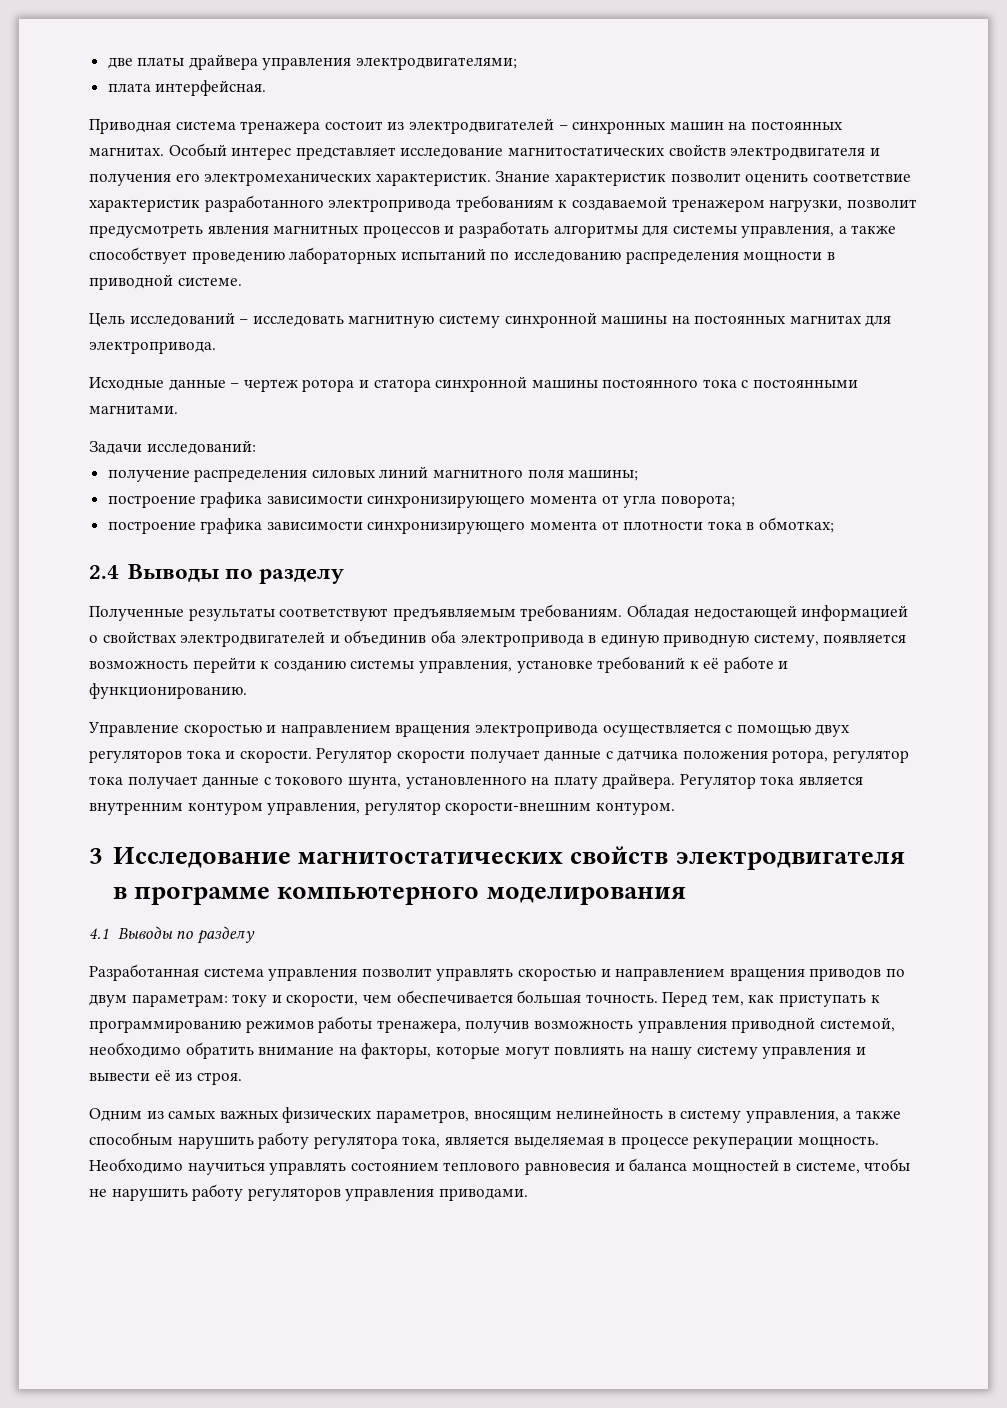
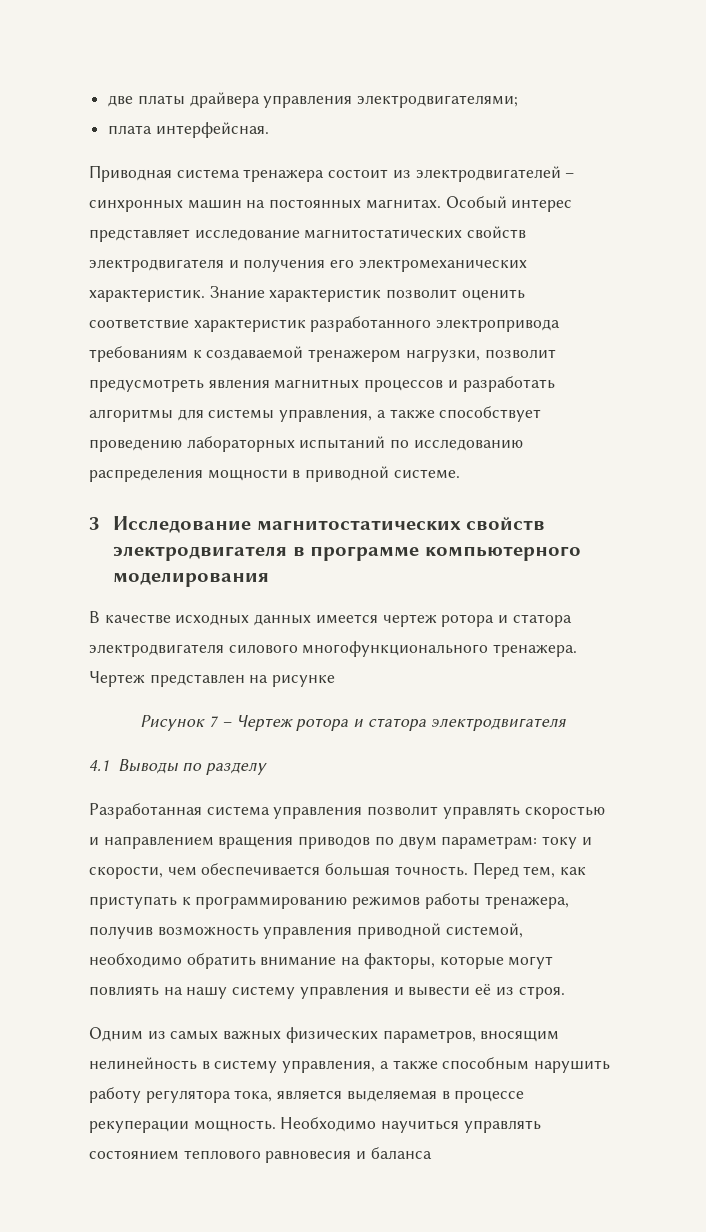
- Цель исследований – исследовать магнитную систему синхронной машины на постоянных магнитах для электропривода.
- Исходные данные – чертеж ротора и статора синхронной машины постоянного тока с постоянными магнитами.
- Задачи исследований:
- получение распределения силовых линий магнитного поля машины;
- построение графика зависимости синхронизирующего момента от угла поворота;
- построение графика зависимости синхронизирующего момента от плотности тока в обмотках;
- 2.4 Выводы по разделу
- Полученные результаты соответствуют предъявляемым требованиям. Обладая недостающей информацией о свойствах электродвигателей и объединив оба электропривода в единую приводную систему, появляется возможность перейти к созданию системы управления, установке требований к её работе и функционированию.
- Управление скоростью и направлением вращения электропривода осуществляется с помощью двух регуляторов тока и скорости. Регулятор скорости получает данные с датчика положения ротора, регулятор тока получает данные с токового шунта, установленного на плату драйвера. Регулятор тока является внутренним контуром управления, регулятор скорости-внешним контуром.
+ В качестве исходных данных имеется чертеж ротора и статора электродвигателя силового многофункционального тренажера. Чертеж представлен на рисунке
+ Рисунок 7 – Чертеж ротора и статора электродвигателя
- Необходимо научиться управлять состоянием теплового равновесия и баланса мощностей в системе, чтобы не нарушить работу регуляторов управления приводами.
+ Необходимо научиться управлять состоянием теплового равновесия и баланса

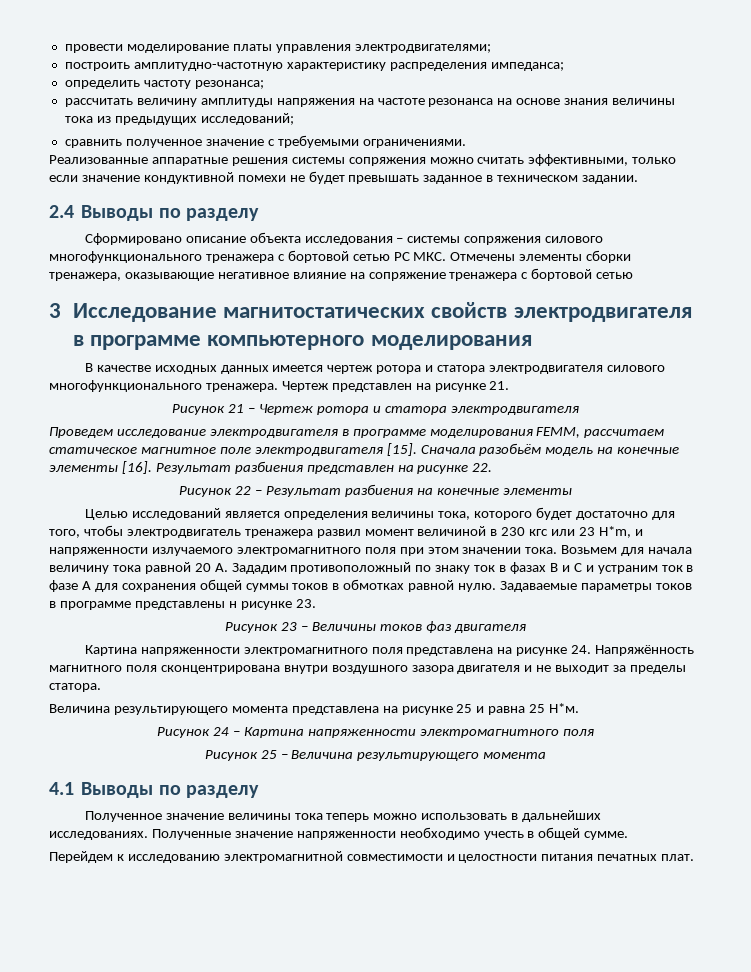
- две платы драйвера управления электродвигателями;
+ провести моделирование платы управления электродвигателями;
- плата интерфейсная.
- Приводная система тренажера состоит из электродвигателей – синхронных машин на постоянных магнитах. Особый интерес представляет исследование магнитостатических свойств электродвигателя и получения его электромеханических характеристик. Знание характеристик позволит оценить соответствие характеристик разработанного электропривода требованиям к создаваемой тренажером нагрузки, позволит предусмотреть явления магнитных процессов и разработать алгоритмы для системы управления, а также способствует проведению лабораторных испытаний по исследованию распределения мощности в приводной системе.
+ построить амплитудно-частотную характеристику распределения импеданса;
+ определить частоту резонанса;
+ рассчитать величину амплитуды напряжения на частоте резонанса на основе знания величины тока из предыдущих исследований;
+ сравнить полученное значение с требуемыми ограничениями.
+ Реализованные аппаратные решения системы сопряжения можно считать эффективными, только если значение кондуктивной помехи не будет превышать заданное в техническом задании.
+ 2.4 Выводы по разделу
+ Сформировано описание объекта исследования – системы сопряжения силового многофункционального тренажера с бортовой сетью РС МКС. Отмечены элементы сборки тренажера, оказывающие негативное влияние на сопряжение тренажера с бортовой сетью
- Чертеж представлен на рисунке
- Рисунок 7 – Чертеж ротора и статора электродвигателя
+ Чертеж представлен на рисунке 21.
+ Рисунок 21 – Чертеж ротора и статора электродвигателя
+ Проведем исследование электродвигателя в программе моделирования FEMM, рассчитаем статическое магнитное поле электродвигателя [15]. Сначала разобьём модель на конечные элементы [16]. Результат разбиения представлен на рисунке 22.
+ Рисунок 22 – Результат разбиения на конечные элементы
+ Целью исследований является определения величины тока, которого будет достаточно для того, чтобы электродвигатель тренажера развил момент величиной в 230 кгс или 23 Н*m, и напряженности излучаемого электромагнитного поля при этом значении тока. Возьмем для начала величину тока равной 20 А. Зададим противоположный по знаку ток в фазах В и С и устраним ток в фазе А для сохранения общей суммы токов в обмотках равной нулю. Задаваемые параметры токов в программе представлены н рисунке 23.
+ Рисунок 23 – Величины токов фаз двигателя
+ Картина напряженности электромагнитного поля представлена на рисунке 24. Напряжённость магнитного поля сконцентрирована внутри воздушного зазора двигателя и не выходит за пределы статора.
+ Величина результирующего момента представлена на рисунке 25 и равна 25 Н*м.
+ Рисунок 24 – Картина напряженности электромагнитного поля
+ Рисунок 25 – Величина результирующего момента
  4.1 Выводы по разделу
- Разработанная система управления позволит управлять скоростью и направлением вращения приводов по двум параметрам: току и скорости, чем обеспечивается большая точность. Перед тем, как приступать к программированию режимов работы тренажера, получив возможность управления приводной системой, необходимо обратить внимание на факторы, которые могут повлиять на нашу систему управления и вывести её из строя.
- Одним из самых важных физических параметров, вносящим нелинейность в систему управления, а также способным нарушить работу регулятора тока, является выделяемая в процессе рекуперации мощность. Необходимо научиться управлять состоянием теплового равновесия и баланса
+ Полученное значение величины тока теперь можно использовать в дальнейших исследованиях. Полученные значение напряженности необходимо учесть в общей сумме.
+ Перейдем к исследованию электромагнитной совместимости и целостности питания печатных плат.

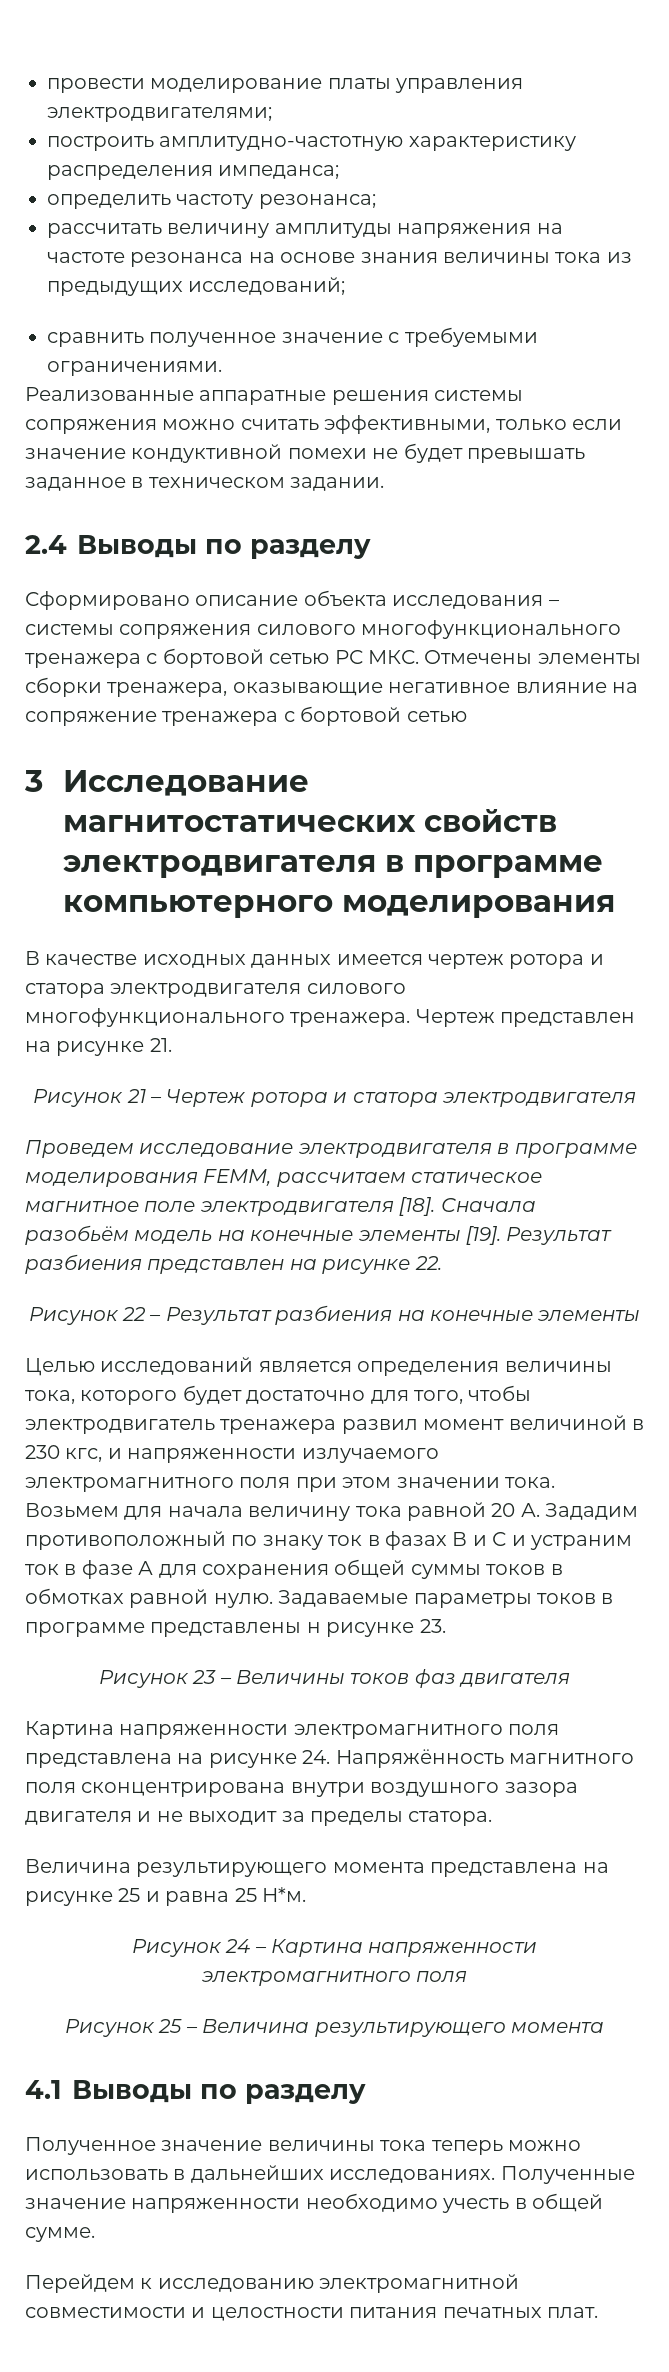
- Проведем исследование электродвигателя в программе моделирования FEMM, рассчитаем статическое магнитное поле электродвигателя [15].
+ Проведем исследование электродвигателя в программе моделирования FEMM, рассчитаем статическое магнитное поле электродвигателя [18].
- Сначала разобьём модель на конечные элементы [16].
+ Сначала разобьём модель на конечные элементы [19].
- Целью исследований является определения величины тока, которого будет достаточно для того, чтобы электродвигатель тренажера развил момент величиной в 230 кгс или 23 Н*m, и напряженности излучаемого электромагнитного поля при этом значении тока.
+ Целью исследований является определения величины тока, которого будет достаточно для того, чтобы электродвигатель тренажера развил момент величиной в 230 кгс, и напряженности излучаемого электромагнитного поля при этом значении тока.

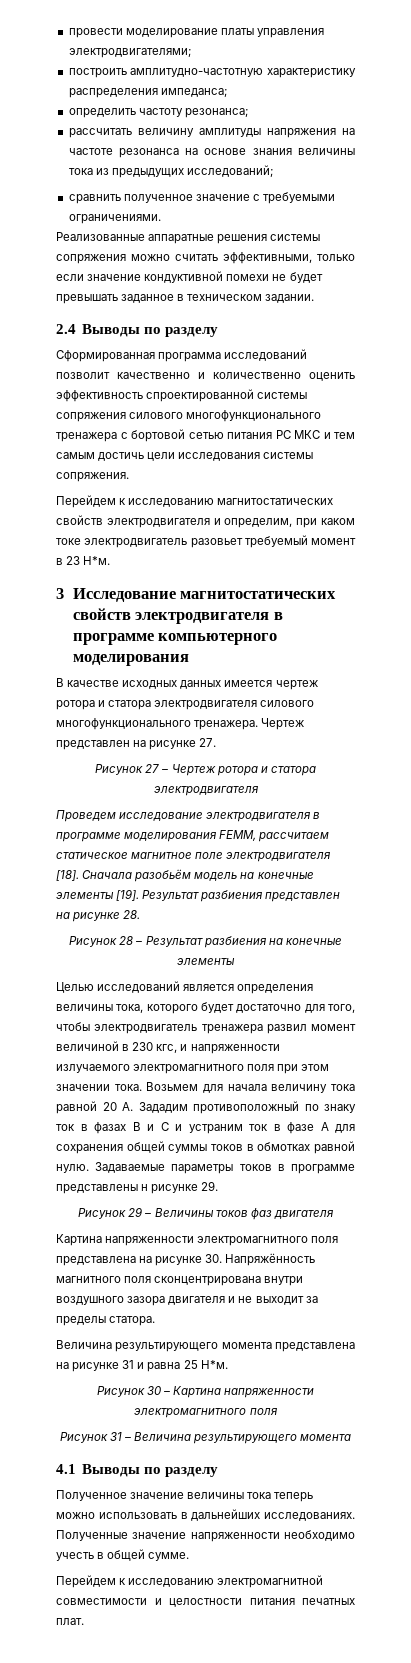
- Сформировано описание объекта исследования – системы сопряжения силового многофункционального тренажера с бортовой сетью РС МКС. Отмечены элементы сборки тренажера, оказывающие негативное влияние на сопряжение тренажера с бортовой сетью
+ Сформированная программа исследований позволит качественно и количественно оценить эффективность спроектированной системы сопряжения силового многофункционального тренажера с бортовой сетью питания РС МКС и тем самым достичь цели исследования системы сопряжения.
+ Перейдем к исследованию магнитостатических свойств электродвигателя и определим, при каком токе электродвигатель разовьет требуемый момент в 23 Н*м.
- Чертеж представлен на рисунке 21.
- Рисунок 21 – Чертеж ротора и статора электродвигателя
+ Чертеж представлен на рисунке 27.
+ Рисунок 27 – Чертеж ротора и статора электродвигателя
- Результат разбиения представлен на рисунке 22.
- Рисунок 22 – Результат разбиения на конечные элементы
+ Результат разбиения представлен на рисунке 28.
+ Рисунок 28 – Результат разбиения на конечные элементы
- Задаваемые параметры токов в программе представлены н рисунке 23.
- Рисунок 23 – Величины токов фаз двигателя
+ Задаваемые параметры токов в программе представлены н рисунке 29.
+ Рисунок 29 – Величины токов фаз двигателя
- Картина напряженности электромагнитного поля представлена на рисунке 24. Напряжённость магнитного поля сконцентрирована внутри воздушного зазора двигателя и не выходит за пределы статора.
+ Картина напряженности электромагнитного поля представлена на рисунке 30. Напряжённость магнитного поля сконцентрирована внутри воздушного зазора двигателя и не выходит за пределы статора.
- Величина результирующего момента представлена на рисунке 25 и равна 25 Н*м.
+ Величина результирующего момента представлена на рисунке 31 и равна 25 Н*м.
- Рисунок 24 – Картина напряженности электромагнитного поля
+ Рисунок 30 – Картина напряженности электромагнитного поля
- Рисунок 25 – Величина результирующего момента
+ Рисунок 31 – Величина результирующего момента

